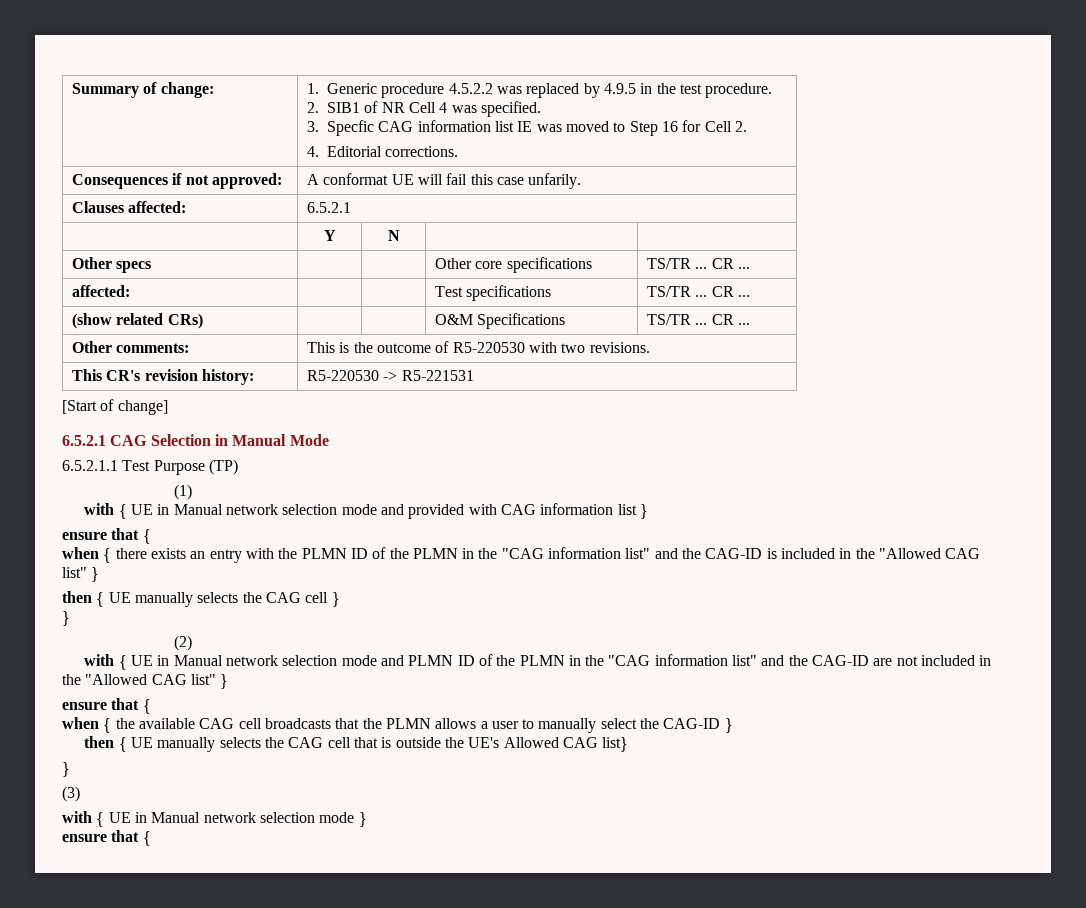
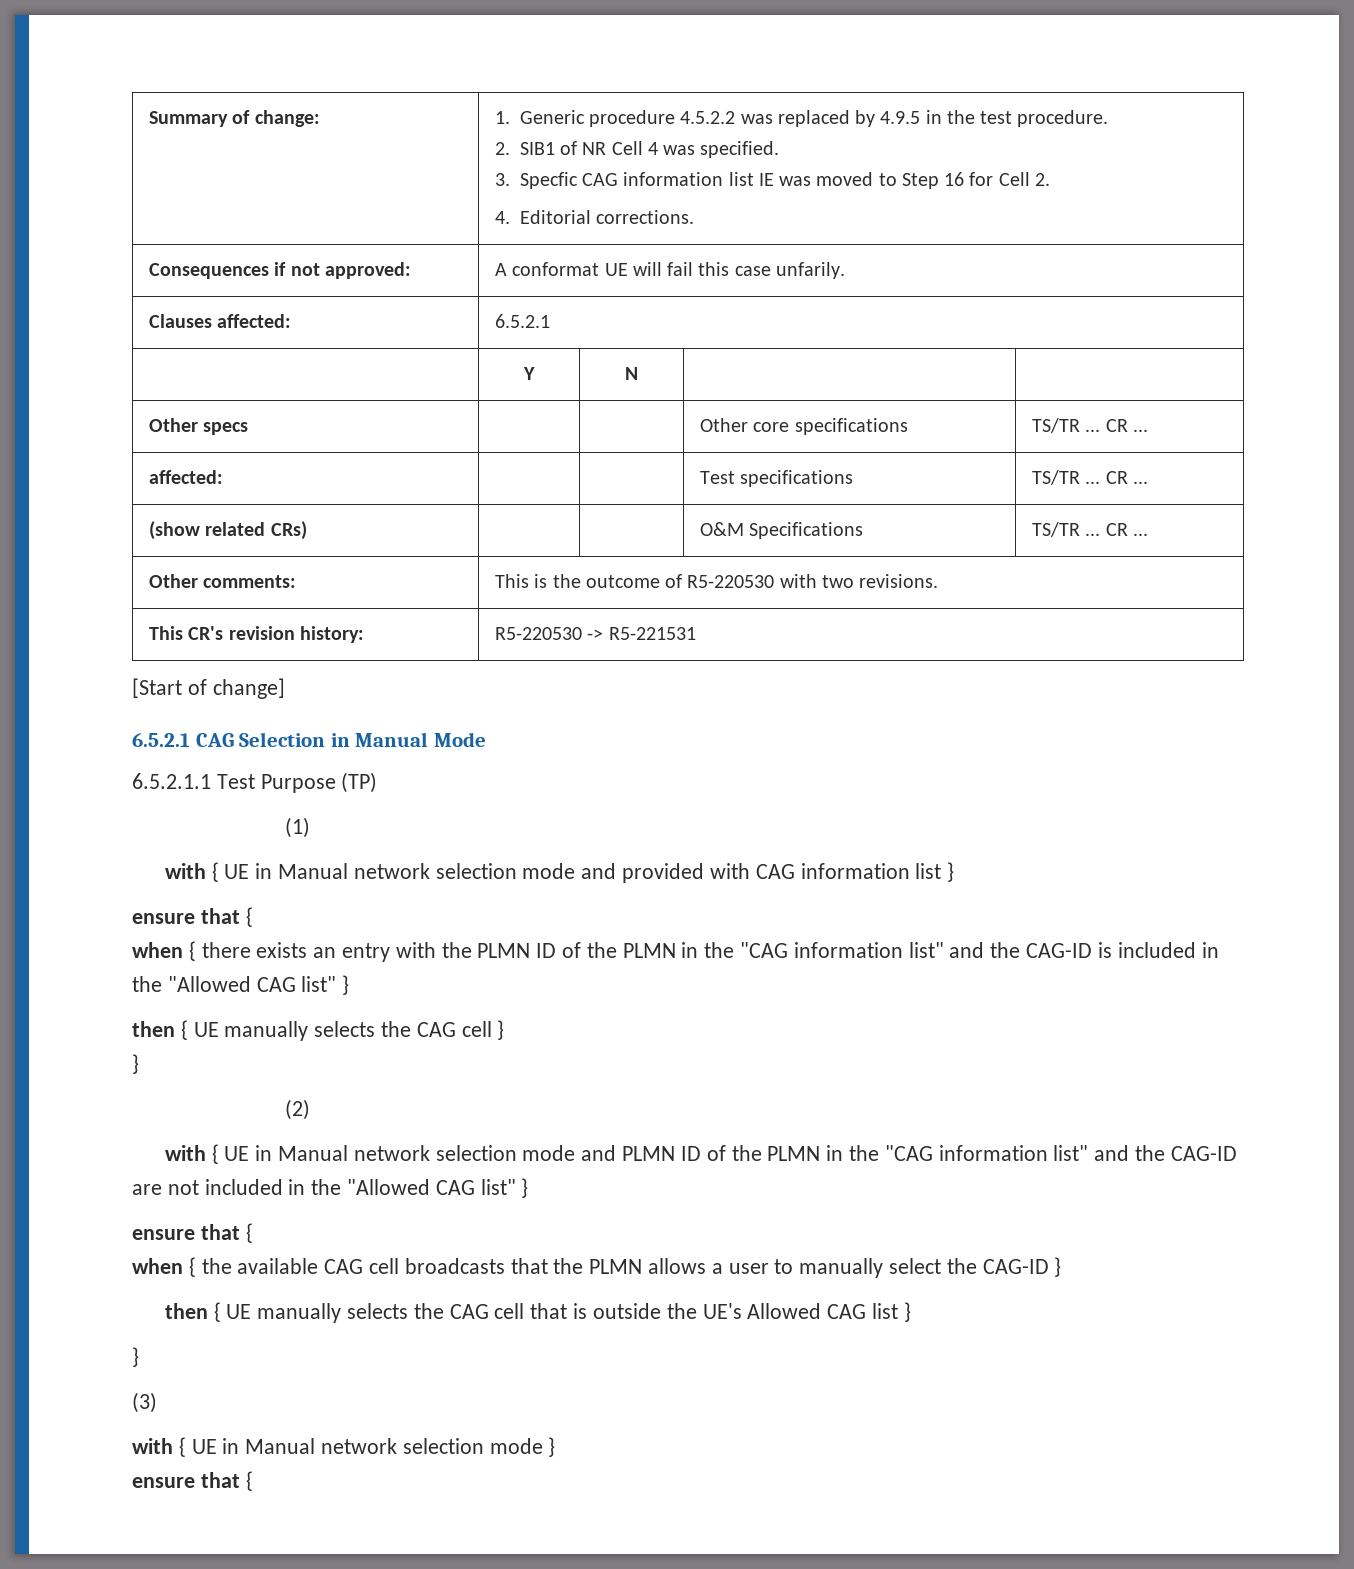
- then { UE manually selects the CAG cell that is outside the UE's Allowed CAG list}
+ then { UE manually selects the CAG cell that is outside the UE's Allowed CAG list }

